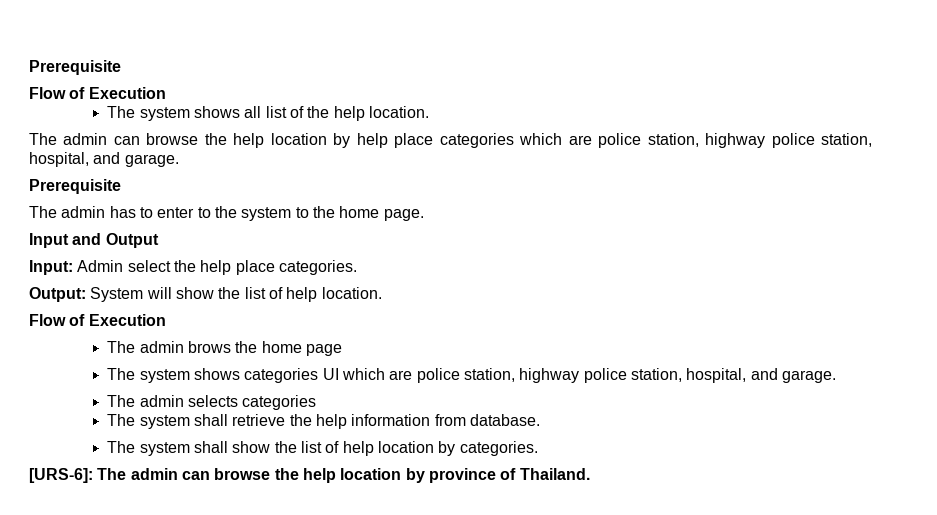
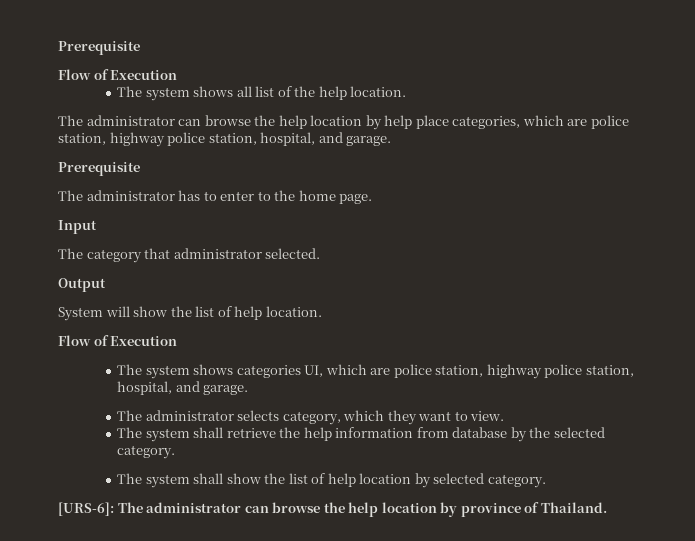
- The admin can browse the help location by help place categories which are police station, highway police station, hospital, and garage.
+ The administrator can browse the help location by help place categories, which are police station, highway police station, hospital, and garage.
- The admin has to enter to the system to the home page.
+ The administrator has to enter to the home page.
- Input and Output
- Input: Admin select the help place categories.
- Output: System will show the list of help location.
+ Input
+ The category that administrator selected.
+ Output
+ System will show the list of help location.
- The admin brows the home page
- The system shows categories UI which are police station, highway police station, hospital, and garage.
+ The system shows categories UI, which are police station, highway police station, hospital, and garage.
- The admin selects categories
+ The administrator selects category, which they want to view.
- The system shall retrieve the help information from database.
+ The system shall retrieve the help information from database by the selected category.
- The system shall show the list of help location by categories.
+ The system shall show the list of help location by selected category.
- [URS-6]: The admin can browse the help location by province of Thailand.
+ [URS-6]: The administrator can browse the help location by province of Thailand.

